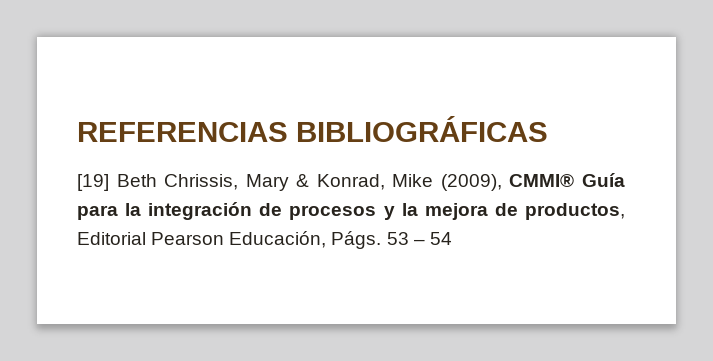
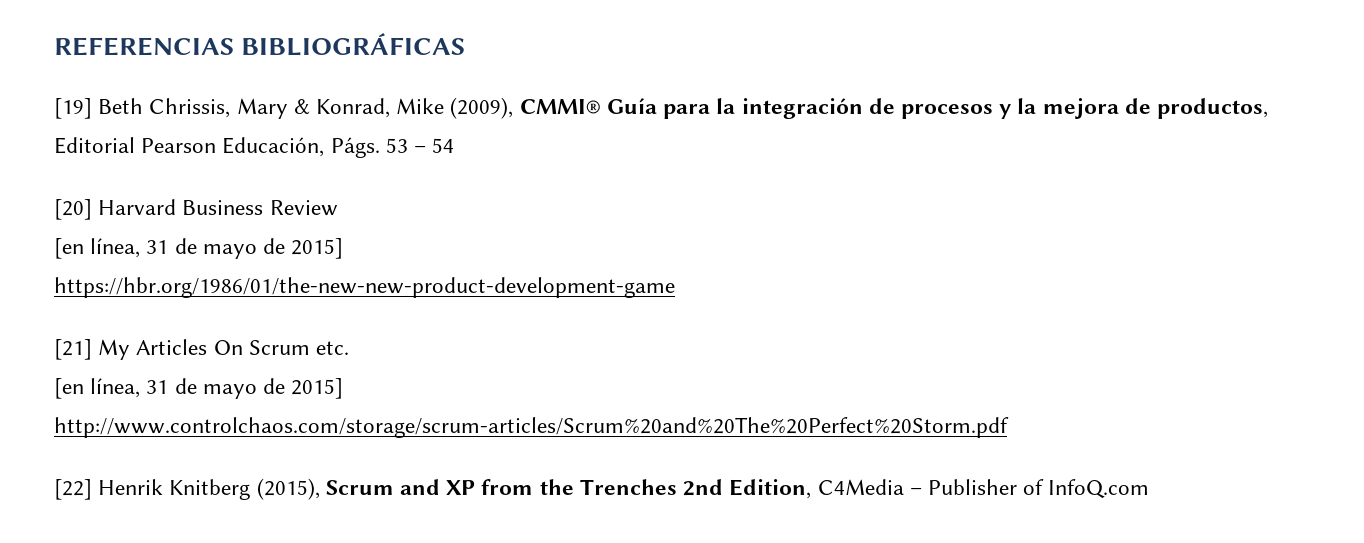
+ [20] Harvard Business Review
+ [en línea, 31 de mayo de 2015]
+ https://hbr.org/1986/01/the-new-new-product-development-game
+ [21] My Articles On Scrum etc.
+ [en línea, 31 de mayo de 2015]
+ http://www.controlchaos.com/storage/scrum-articles/Scrum%20and%20The%20Perfect%20Storm.pdf
+ [22] Henrik Knitberg (2015), Scrum and XP from the Trenches 2nd Edition, C4Media – Publisher of InfoQ.com

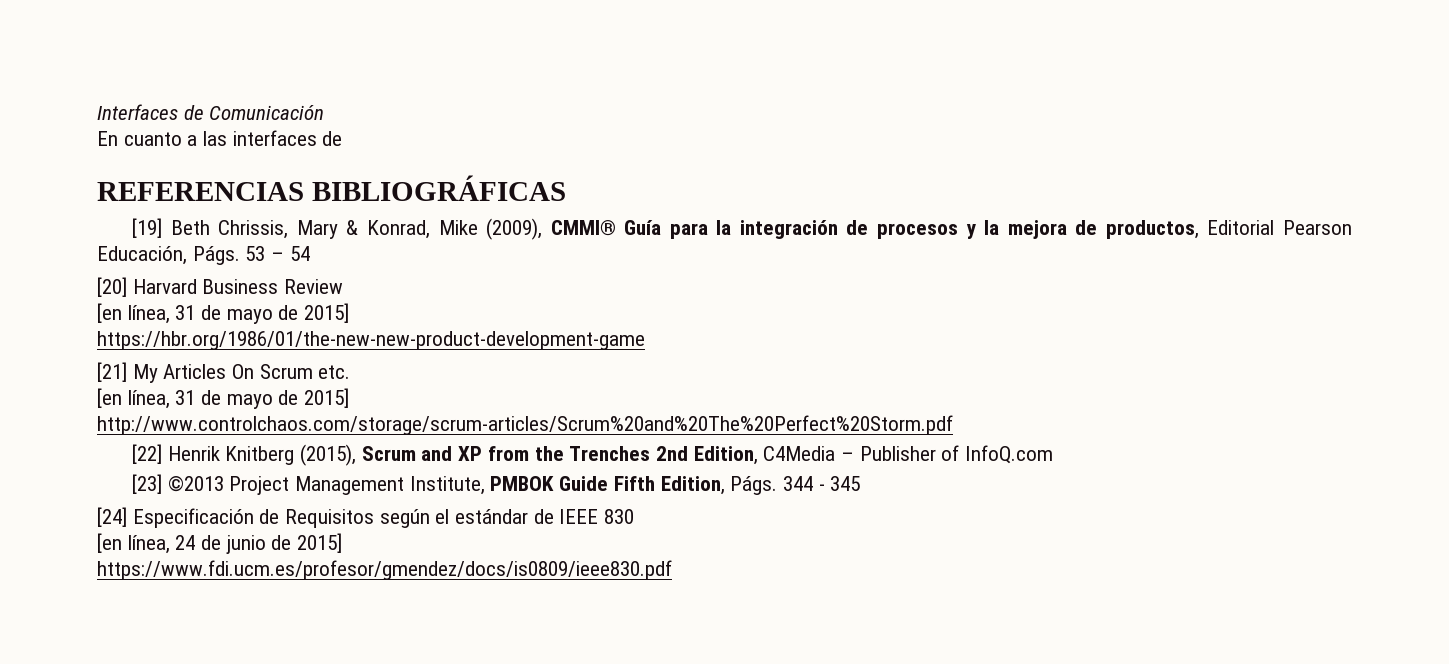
+ Interfaces de Comunicación
+ En cuanto a las interfaces de
+ [23] ©2013 Project Management Institute, PMBOK Guide Fifth Edition, Págs. 344 - 345
+ [24] Especificación de Requisitos según el estándar de IEEE 830
+ [en línea, 24 de junio de 2015]
+ https://www.fdi.ucm.es/profesor/gmendez/docs/is0809/ieee830.pdf

